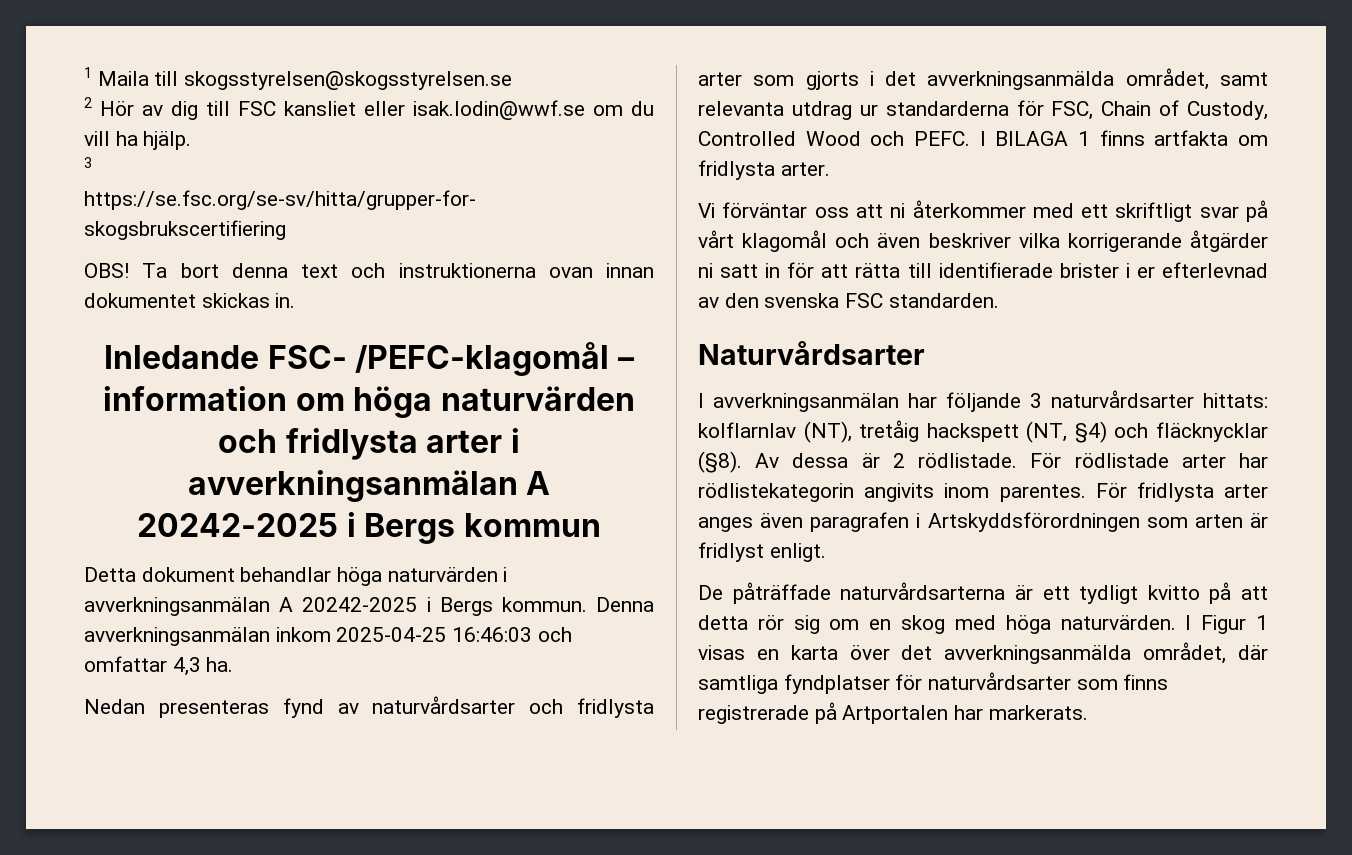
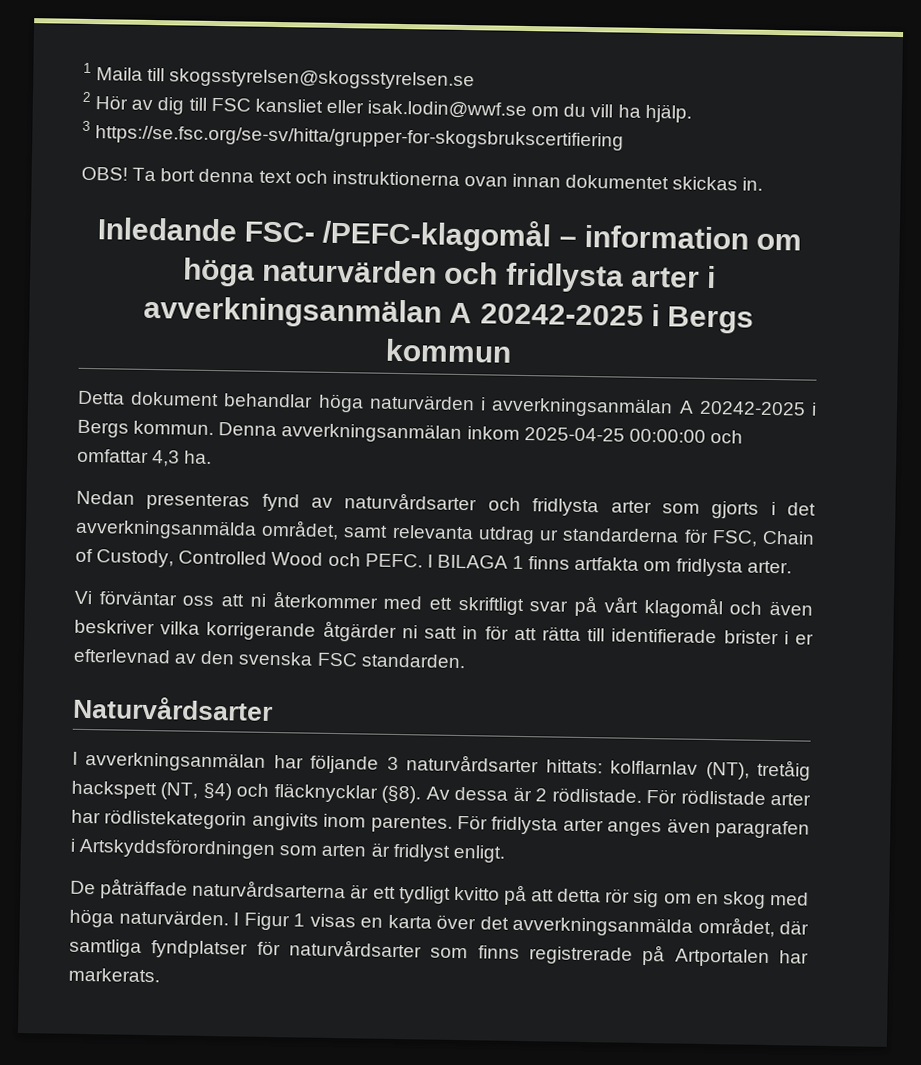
- Denna avverkningsanmälan inkom 2025-04-25 16:46:03 och omfattar 4,3 ha.
+ Denna avverkningsanmälan inkom 2025-04-25 00:00:00 och omfattar 4,3 ha.

